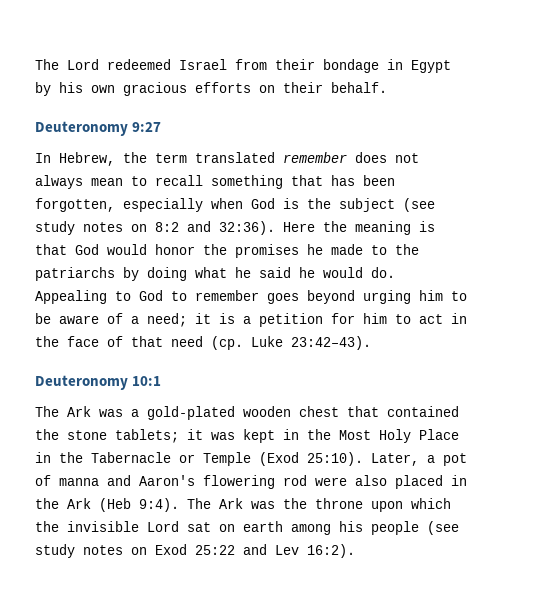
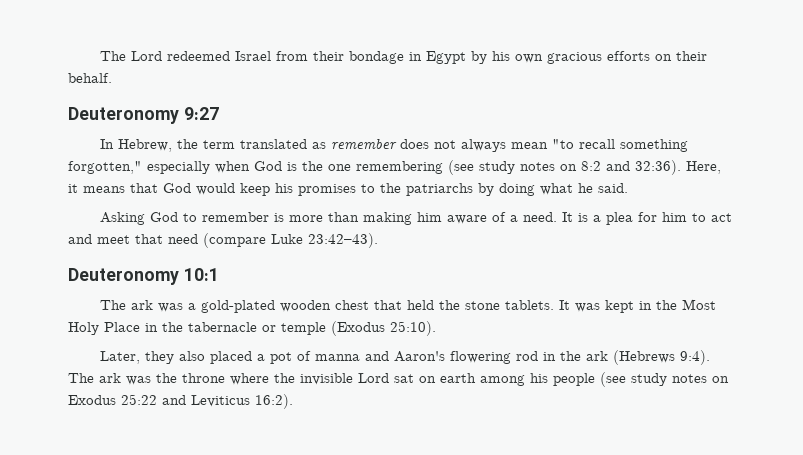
- In Hebrew, the term translated remember does not always mean to recall something that has been forgotten, especially when God is the subject (see study notes on 8:2 and 32:36).
+ In Hebrew, the term translated as remember does not always mean "to recall something forgotten," especially when God is the one remembering (see study notes on 8:2 and 32:36).
- Here the meaning is that God would honor the promises he made to the patriarchs by doing what he said he would do. Appealing to God to remember goes beyond urging him to be aware of a need; it is a petition for him to act in the face of that need (cp. Luke 23:42–43).
+ Here, it means that God would keep his promises to the patriarchs by doing what he said.
+ Asking God to remember is more than making him aware of a need. It is a plea for him to act and meet that need (compare Luke 23:42–43).
- The Ark was a gold-plated wooden chest that contained the stone tablets; it was kept in the Most Holy Place in the Tabernacle or Temple (Exod 25:10). Later, a pot of manna and Aaron's flowering rod were also placed in the Ark (Heb 9:4).
+ The ark was a gold-plated wooden chest that held the stone tablets. It was kept in the Most Holy Place in the tabernacle or temple (Exodus 25:10).
+ Later, they also placed a pot of manna and Aaron's flowering rod in the ark (Hebrews 9:4).
- The Ark was the throne upon which the invisible Lord sat on earth among his people (see study notes on Exod 25:22 and Lev 16:2).
+ The ark was the throne where the invisible Lord sat on earth among his people (see study notes on Exodus 25:22 and Leviticus 16:2).

